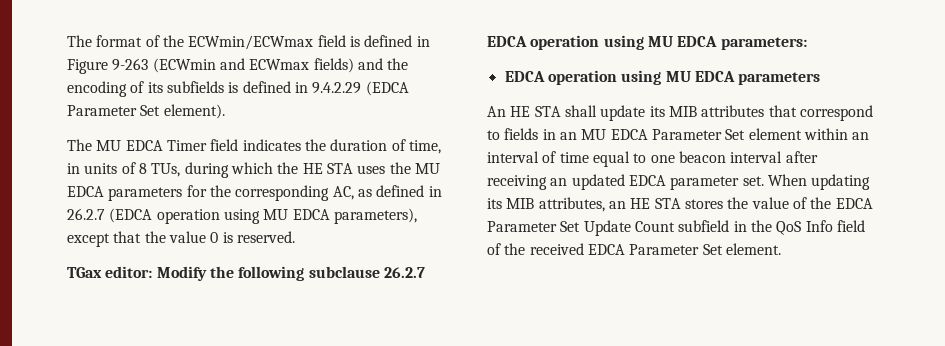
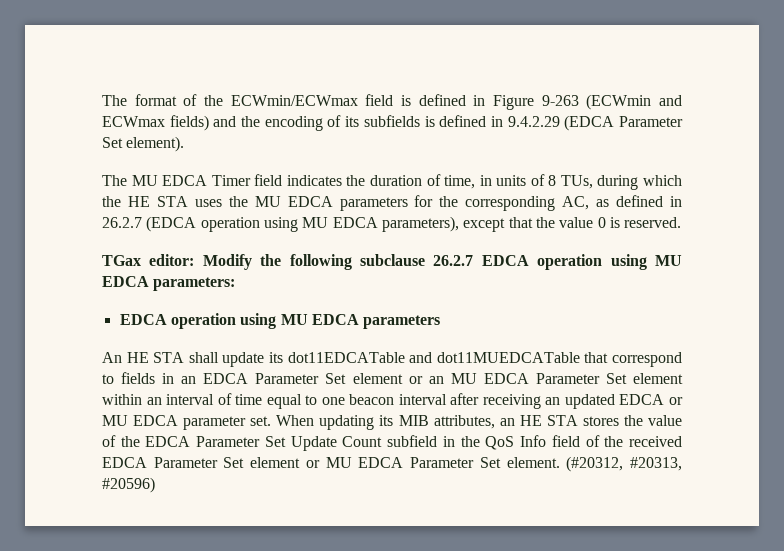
- An HE STA shall update its MIB attributes that correspond to fields in an MU EDCA Parameter Set element within an interval of time equal to one beacon interval after receiving an updated EDCA parameter set.
+ An HE STA shall update its dot11EDCATable and dot11MUEDCATable that correspond to fields in an EDCA Parameter Set element or an MU EDCA Parameter Set element within an interval of time equal to one beacon interval after receiving an updated EDCA or MU EDCA parameter set.
- When updating its MIB attributes, an HE STA stores the value of the EDCA Parameter Set Update Count subfield in the QoS Info field of the received EDCA Parameter Set element.
+ When updating its MIB attributes, an HE STA stores the value of the EDCA Parameter Set Update Count subfield in the QoS Info field of the received EDCA Parameter Set element or MU EDCA Parameter Set element. (#20312, #20313, #20596)

